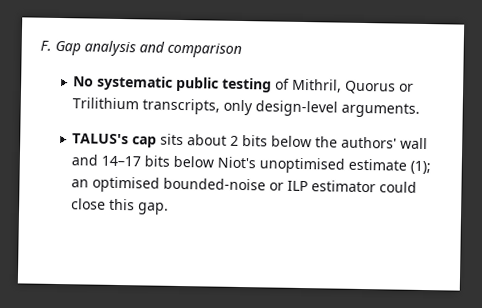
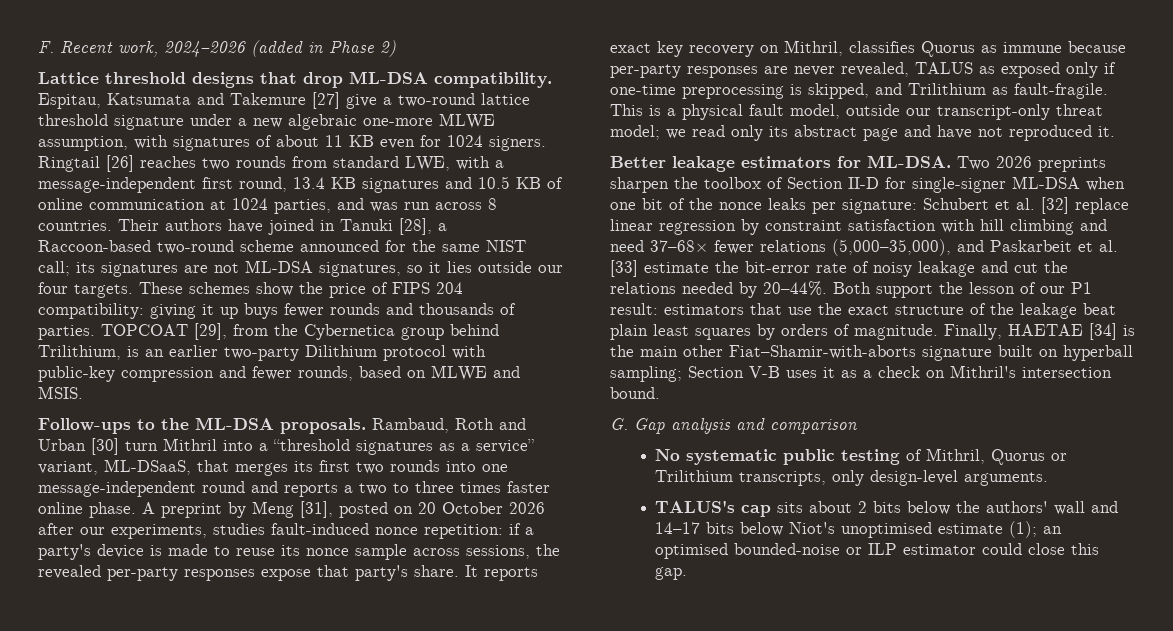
- F. Gap analysis and comparison
+ F. Recent work, 2024–2026 (added in Phase 2)
+ Lattice threshold designs that drop ML-DSA compatibility. Espitau, Katsumata and Takemure [27] give a two-round lattice threshold signature under a new algebraic one-more MLWE assumption, with signatures of about 11 KB even for 1024 signers. Ringtail [26] reaches two rounds from standard LWE, with a message-independent first round, 13.4 KB signatures and 10.5 KB of online communication at 1024 parties, and was run across 8 countries. Their authors have joined in Tanuki [28], a Raccoon-based two-round scheme announced for the same NIST call; its signatures are not ML-DSA signatures, so it lies outside our four targets. These schemes show the price of FIPS 204 compatibility: giving it up buys fewer rounds and thousands of parties. TOPCOAT [29], from the Cybernetica group behind Trilithium, is an earlier two-party Dilithium protocol with public-key compression and fewer rounds, based on MLWE and MSIS.
+ Follow-ups to the ML-DSA proposals. Rambaud, Roth and Urban [30] turn Mithril into a “threshold signatures as a service” variant, ML-DSaaS, that merges its first two rounds into one message-independent round and reports a two to three times faster online phase. A preprint by Meng [31], posted on 20 October 2026 after our experiments, studies fault-induced nonce repetition: if a party's device is made to reuse its nonce sample across sessions, the revealed per-party responses expose that party's share. It reports exact key recovery on Mithril, classifies Quorus as immune because per-party responses are never revealed, TALUS as exposed only if one-time preprocessing is skipped, and Trilithium as fault-fragile. This is a physical fault model, outside our transcript-only threat model; we read only its abstract page and have not reproduced it.
+ Better leakage estimators for ML-DSA. Two 2026 preprints sharpen the toolbox of Section II-D for single-signer ML-DSA when one bit of the nonce leaks per signature: Schubert et al. [32] replace linear regression by constraint satisfaction with hill climbing and need 37–68× fewer relations (5,000–35,000), and Paskarbeit et al. [33] estimate the bit-error rate of noisy leakage and cut the relations needed by 20–44%. Both support the lesson of our P1 result: estimators that use the exact structure of the leakage beat plain least squares by orders of magnitude. Finally, HAETAE [34] is the main other Fiat–Shamir-with-aborts signature built on hyperball sampling; Section V-B uses it as a check on Mithril's intersection bound.
+ G. Gap analysis and comparison

